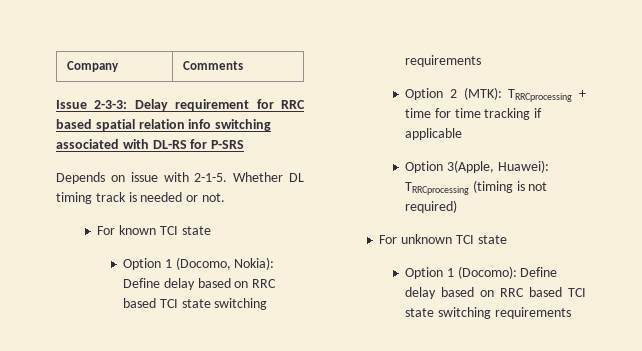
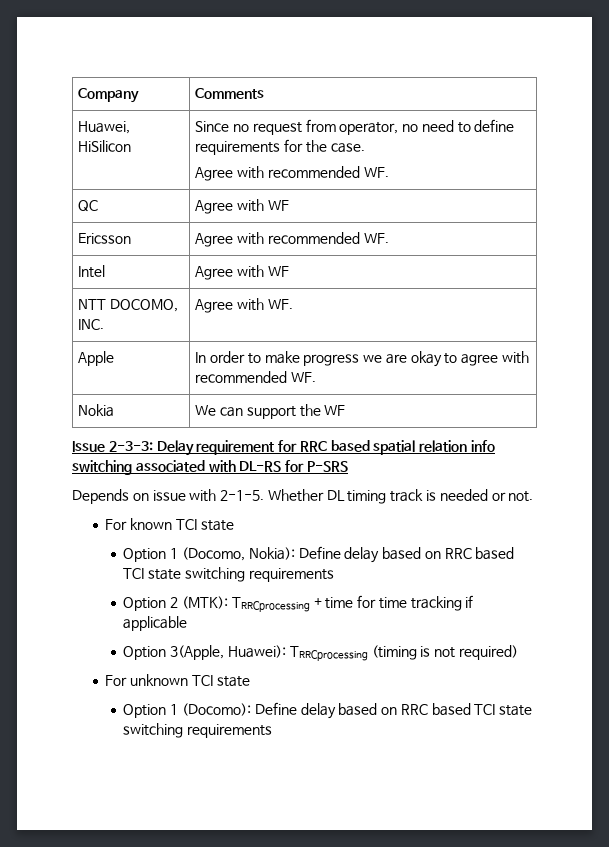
+ Huawei, HiSilicon | Since no request from operator, no need to define requirements for the case.
+ Agree with recommended WF.
+ QC | Agree with WF
+ Ericsson | Agree with recommended WF.
+ Intel | Agree with WF
+ NTT DOCOMO, INC. | Agree with WF.
+ Apple | In order to make progress we are okay to agree with recommended WF.
+ Nokia | We can support the WF

